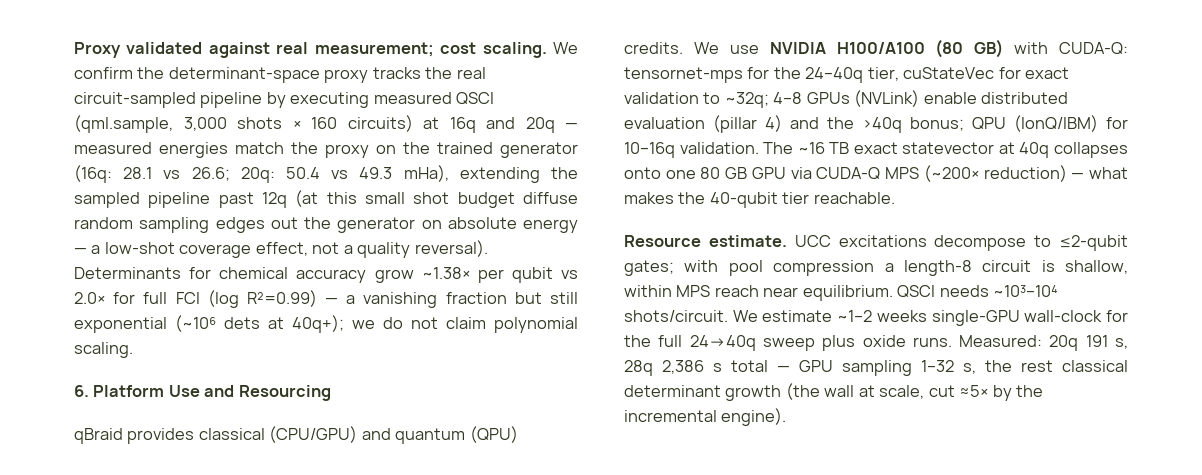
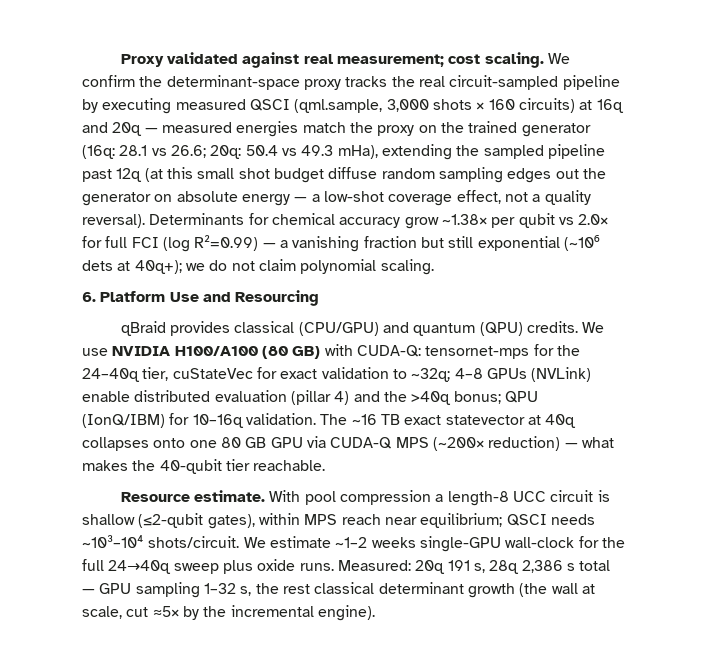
- UCC excitations decompose to ≤2-qubit gates; with pool compression a length-8 circuit is shallow, within MPS reach near equilibrium. QSCI needs ~10³–10⁴ shots/circuit.
+ With pool compression a length-8 UCC circuit is shallow (≤2-qubit gates), within MPS reach near equilibrium; QSCI needs ~10³–10⁴ shots/circuit.

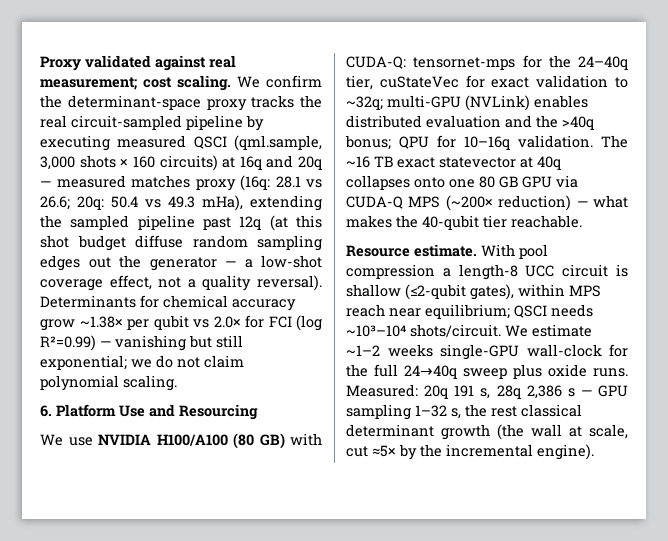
- We confirm the determinant-space proxy tracks the real circuit-sampled pipeline by executing measured QSCI (qml.sample, 3,000 shots × 160 circuits) at 16q and 20q — measured energies match the proxy on the trained generator (16q:
+ We confirm the determinant-space proxy tracks the real circuit-sampled pipeline by executing measured QSCI (qml.sample, 3,000 shots × 160 circuits) at 16q and 20q — measured matches proxy (16q:
- 50.4 vs 49.3 mHa), extending the sampled pipeline past 12q (at this small shot budget diffuse random sampling edges out the generator on absolute energy — a low-shot coverage effect, not a quality reversal).
+ 50.4 vs 49.3 mHa), extending the sampled pipeline past 12q (at this shot budget diffuse random sampling edges out the generator — a low-shot coverage effect, not a quality reversal).
- Determinants for chemical accuracy grow ~1.38× per qubit vs 2.0× for full FCI (log R²=0.99) — a vanishing fraction but still exponential (~10⁶ dets at 40q+); we do not claim polynomial scaling.
+ Determinants for chemical accuracy grow ~1.38× per qubit vs 2.0× for FCI (log R²=0.99) — vanishing but still exponential; we do not claim polynomial scaling.
- qBraid provides classical (CPU/GPU) and quantum (QPU) credits. We use NVIDIA H100/A100 (80 GB) with CUDA-Q: tensornet-mps for the 24–40q tier, cuStateVec for exact validation to ~32q; 4–8 GPUs (NVLink) enable distributed evaluation (pillar 4) and the >40q bonus; QPU (IonQ/IBM) for 10–16q validation.
+ We use NVIDIA H100/A100 (80 GB) with CUDA-Q: tensornet-mps for the 24–40q tier, cuStateVec for exact validation to ~32q; multi-GPU (NVLink) enables distributed evaluation and the >40q bonus; QPU for 10–16q validation.
- Measured: 20q 191 s, 28q 2,386 s total — GPU sampling 1–32 s, the rest classical determinant growth (the wall at scale, cut ≈5× by the incremental engine).
+ Measured: 20q 191 s, 28q 2,386 s — GPU sampling 1–32 s, the rest classical determinant growth (the wall at scale, cut ≈5× by the incremental engine).

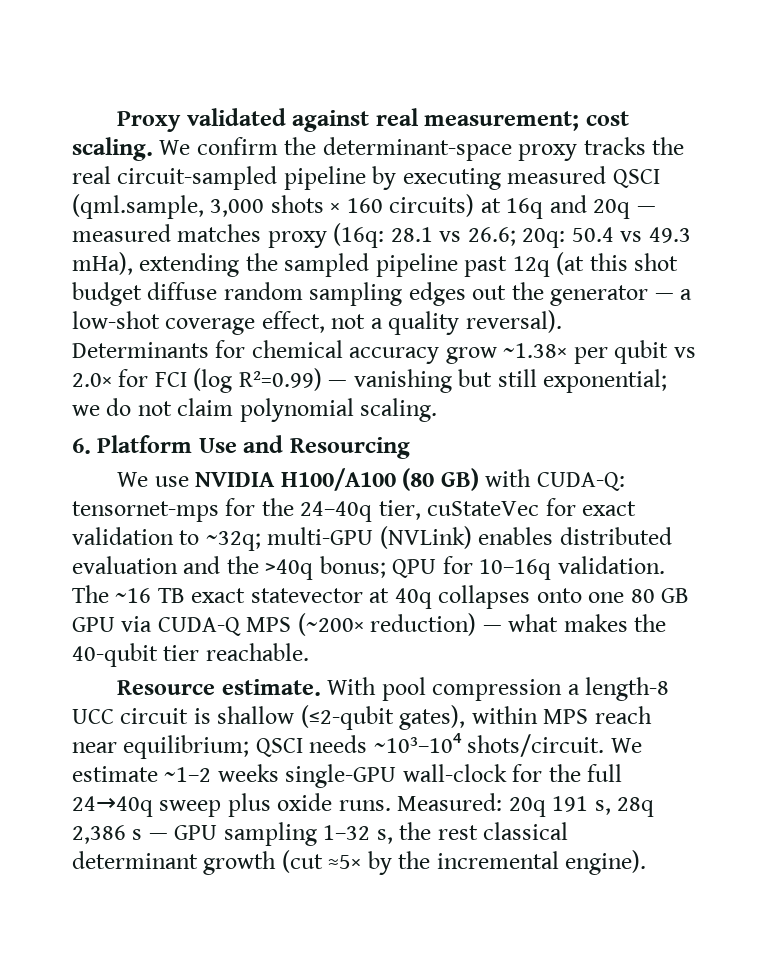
- Measured: 20q 191 s, 28q 2,386 s — GPU sampling 1–32 s, the rest classical determinant growth (the wall at scale, cut ≈5× by the incremental engine).
+ Measured: 20q 191 s, 28q 2,386 s — GPU sampling 1–32 s, the rest classical determinant growth (cut ≈5× by the incremental engine).

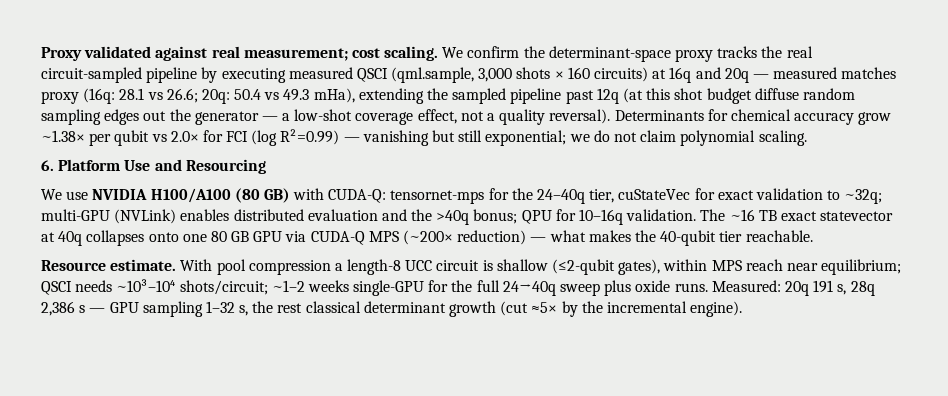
- With pool compression a length-8 UCC circuit is shallow (≤2-qubit gates), within MPS reach near equilibrium; QSCI needs ~10³–10⁴ shots/circuit. We estimate ~1–2 weeks single-GPU wall-clock for the full 24→40q sweep plus oxide runs.
+ With pool compression a length-8 UCC circuit is shallow (≤2-qubit gates), within MPS reach near equilibrium; QSCI needs ~10³–10⁴ shots/circuit; ~1–2 weeks single-GPU for the full 24→40q sweep plus oxide runs.

